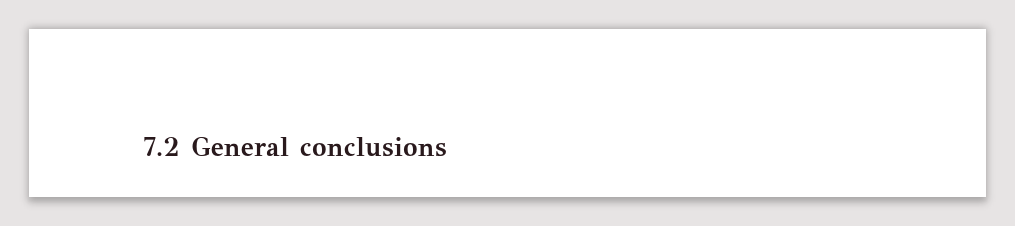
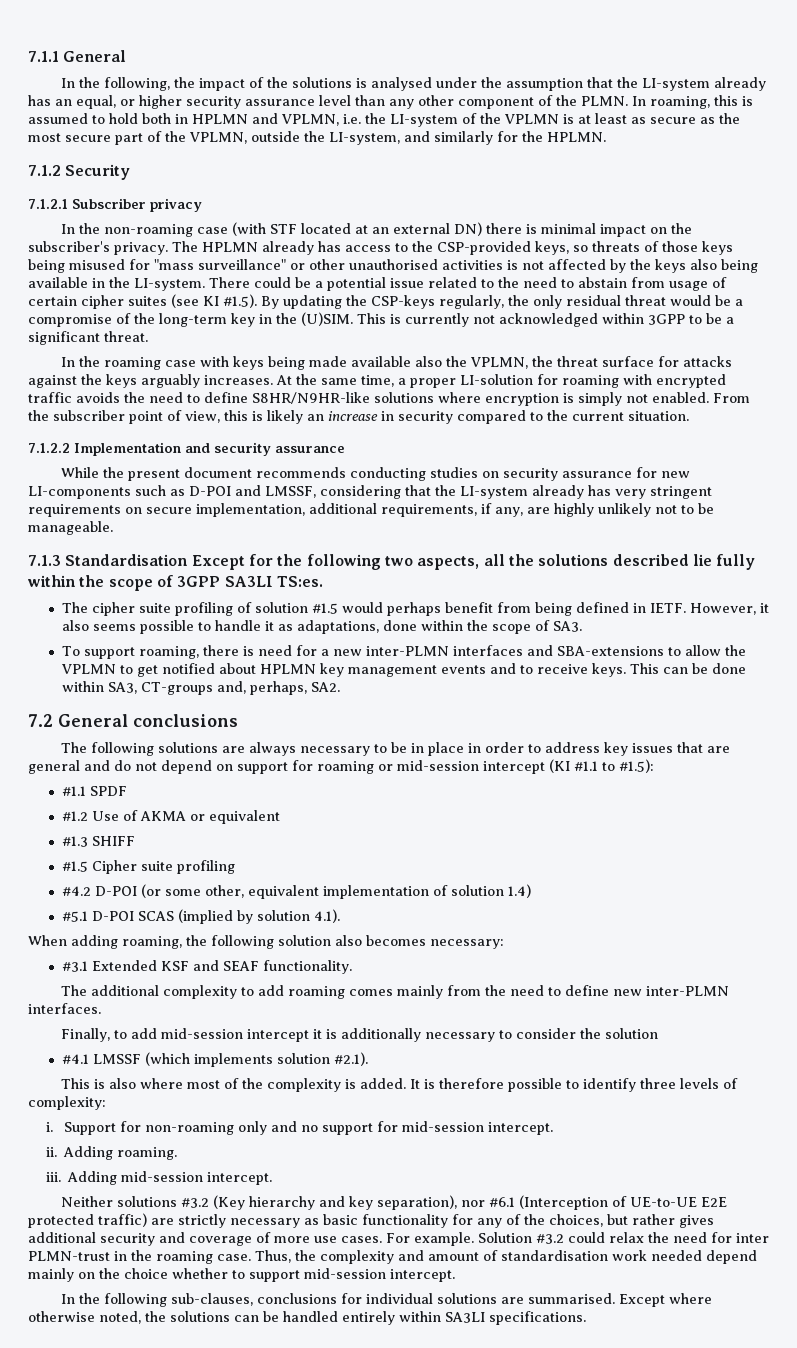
+ 7.1.1 General
+ In the following, the impact of the solutions is analysed under the assumption that the LI-system already has an equal, or higher security assurance level than any other component of the PLMN. In roaming, this is assumed to hold both in HPLMN and VPLMN, i.e. the LI-system of the VPLMN is at least as secure as the most secure part of the VPLMN, outside the LI-system, and similarly for the HPLMN.
+ 7.1.2 Security
+ 7.1.2.1 Subscriber privacy
+ In the non-roaming case (with STF located at an external DN) there is minimal impact on the subscriber's privacy. The HPLMN already has access to the CSP-provided keys, so threats of those keys being misused for "mass surveillance" or other unauthorised activities is not affected by the keys also being available in the LI-system. There could be a potential issue related to the need to abstain from usage of certain cipher suites (see KI #1.5). By updating the CSP-keys regularly, the only residual threat would be a compromise of the long-term key in the (U)SIM. This is currently not acknowledged within 3GPP to be a significant threat.
+ In the roaming case with keys being made available also the VPLMN, the threat surface for attacks against the keys arguably increases. At the same time, a proper LI-solution for roaming with encrypted traffic avoids the need to define S8HR/N9HR-like solutions where encryption is simply not enabled. From the subscriber point of view, this is likely an increase in security compared to the current situation.
+ 7.1.2.2 Implementation and security assurance
+ While the present document recommends conducting studies on security assurance for new LI-components such as D-POI and LMSSF, considering that the LI-system already has very stringent requirements on secure implementation, additional requirements, if any, are highly unlikely not to be manageable.
+ 7.1.3 Standardisation Except for the following two aspects, all the solutions described lie fully within the scope of 3GPP SA3LI TS:es.
+ The cipher suite profiling of solution #1.5 would perhaps benefit from being defined in IETF. However, it also seems possible to handle it as adaptations, done within the scope of SA3.
+ To support roaming, there is need for a new inter-PLMN interfaces and SBA-extensions to allow the VPLMN to get notified about HPLMN key management events and to receive keys. This can be done within SA3, CT-groups and, perhaps, SA2.
  7.2 General conclusions
+ The following solutions are always necessary to be in place in order to address key issues that are general and do not depend on support for roaming or mid-session intercept (KI #1.1 to #1.5):
+ #1.1 SPDF
+ #1.2 Use of AKMA or equivalent
+ #1.3 SHIFF
+ #1.5 Cipher suite profiling
+ #4.2 D-POI (or some other, equivalent implementation of solution 1.4)
+ #5.1 D-POI SCAS (implied by solution 4.1).
+ When adding roaming, the following solution also becomes necessary:
+ #3.1 Extended KSF and SEAF functionality.
+ The additional complexity to add roaming comes mainly from the need to define new inter-PLMN interfaces.
+ Finally, to add mid-session intercept it is additionally necessary to consider the solution
+ #4.1 LMSSF (which implements solution #2.1).
+ This is also where most of the complexity is added. It is therefore possible to identify three levels of complexity:
+ i. Support for non-roaming only and no support for mid-session intercept.
+ ii. Adding roaming.
+ iii. Adding mid-session intercept.
+ Neither solutions #3.2 (Key hierarchy and key separation), nor #6.1 (Interception of UE-to-UE E2E protected traffic) are strictly necessary as basic functionality for any of the choices, but rather gives additional security and coverage of more use cases. For example. Solution #3.2 could relax the need for inter PLMN-trust in the roaming case. Thus, the complexity and amount of standardisation work needed depend mainly on the choice whether to support mid-session intercept.
+ In the following sub-clauses, conclusions for individual solutions are summarised. Except where otherwise noted, the solutions can be handled entirely within SA3LI specifications.

